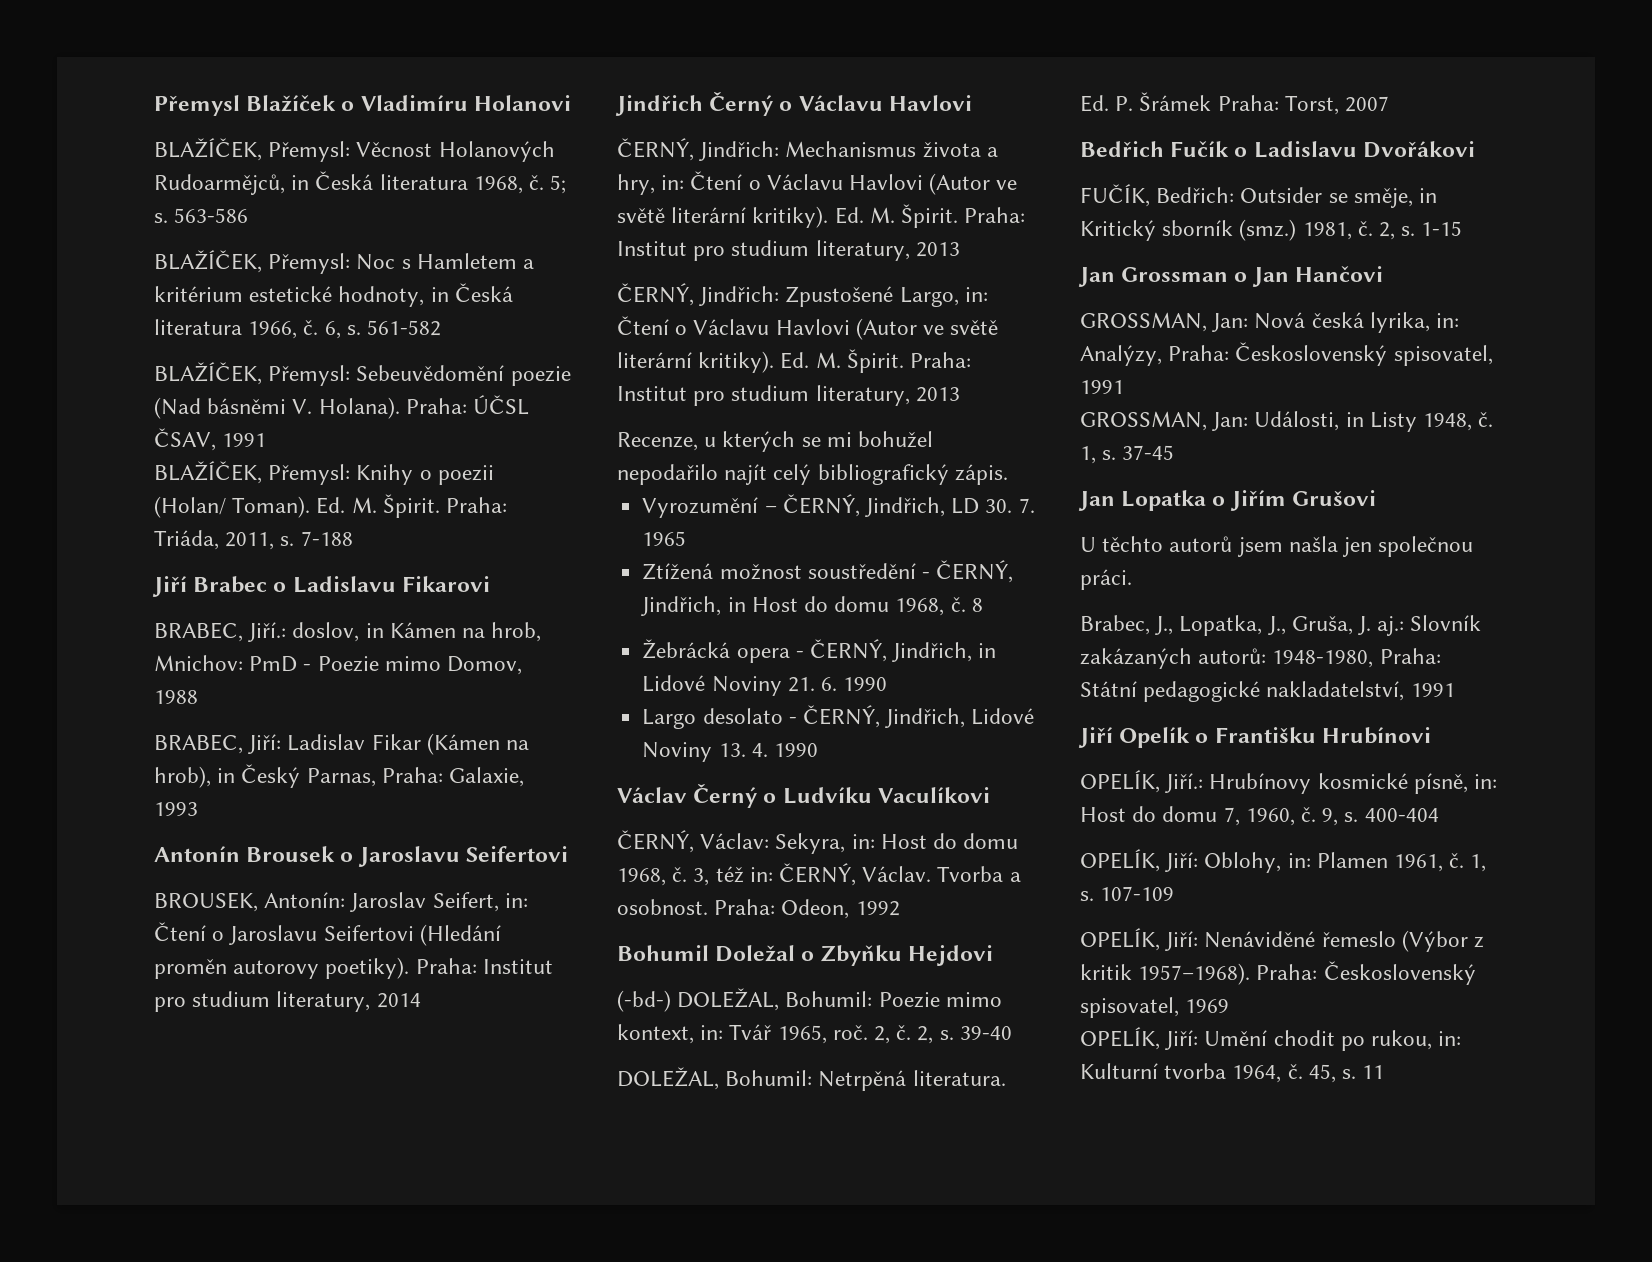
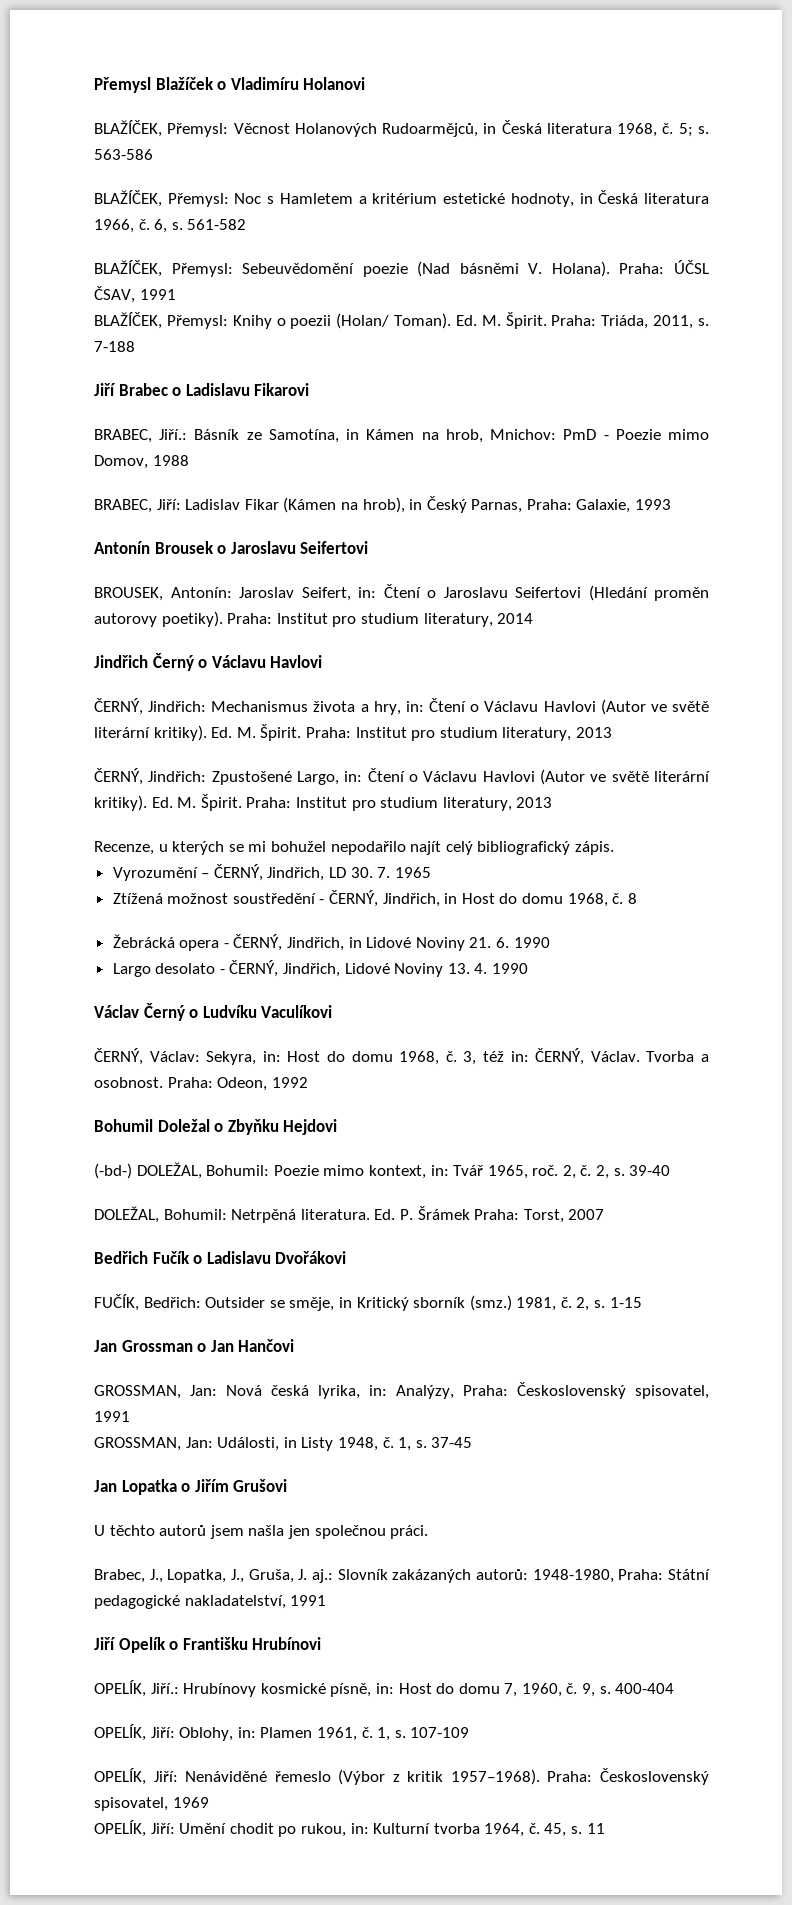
- BRABEC, Jiří.: doslov, in Kámen na hrob, Mnichov: PmD - Poezie mimo Domov, 1988
+ BRABEC, Jiří.: Básník ze Samotína, in Kámen na hrob, Mnichov: PmD - Poezie mimo Domov, 1988

